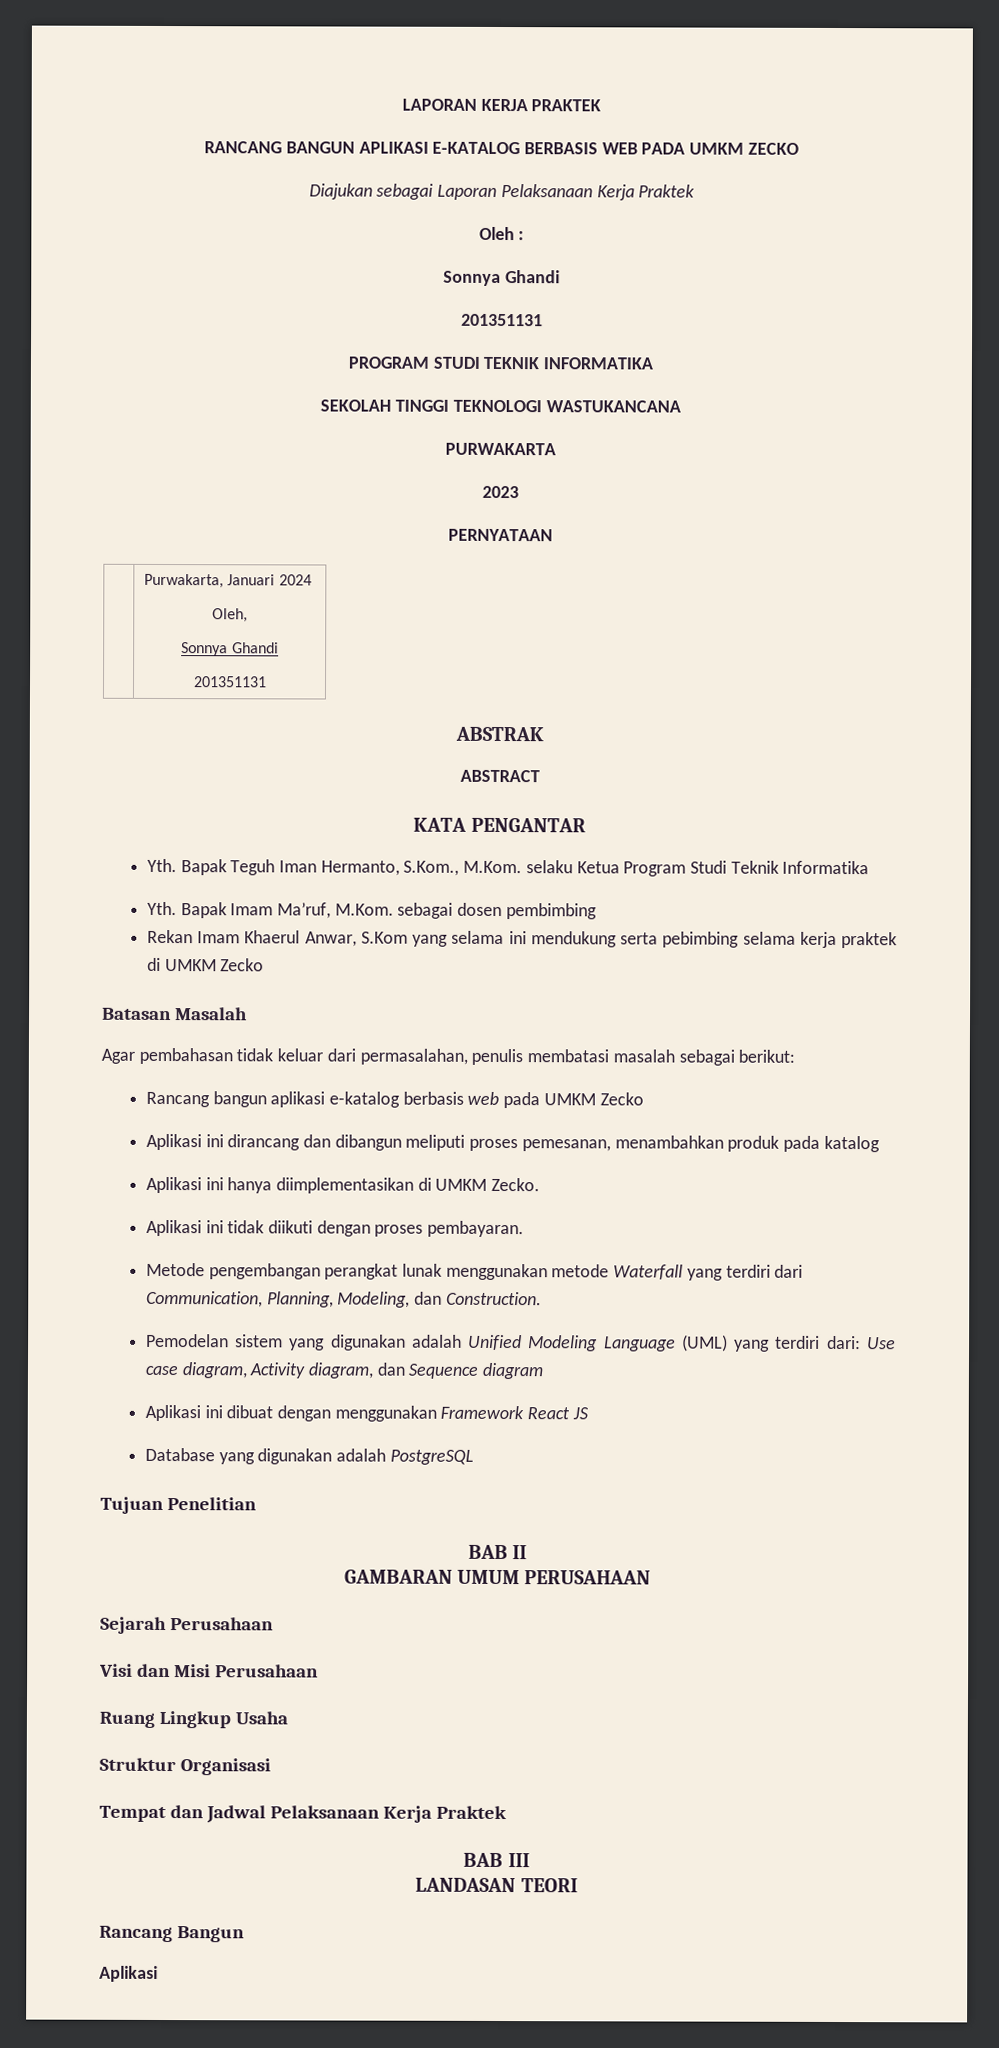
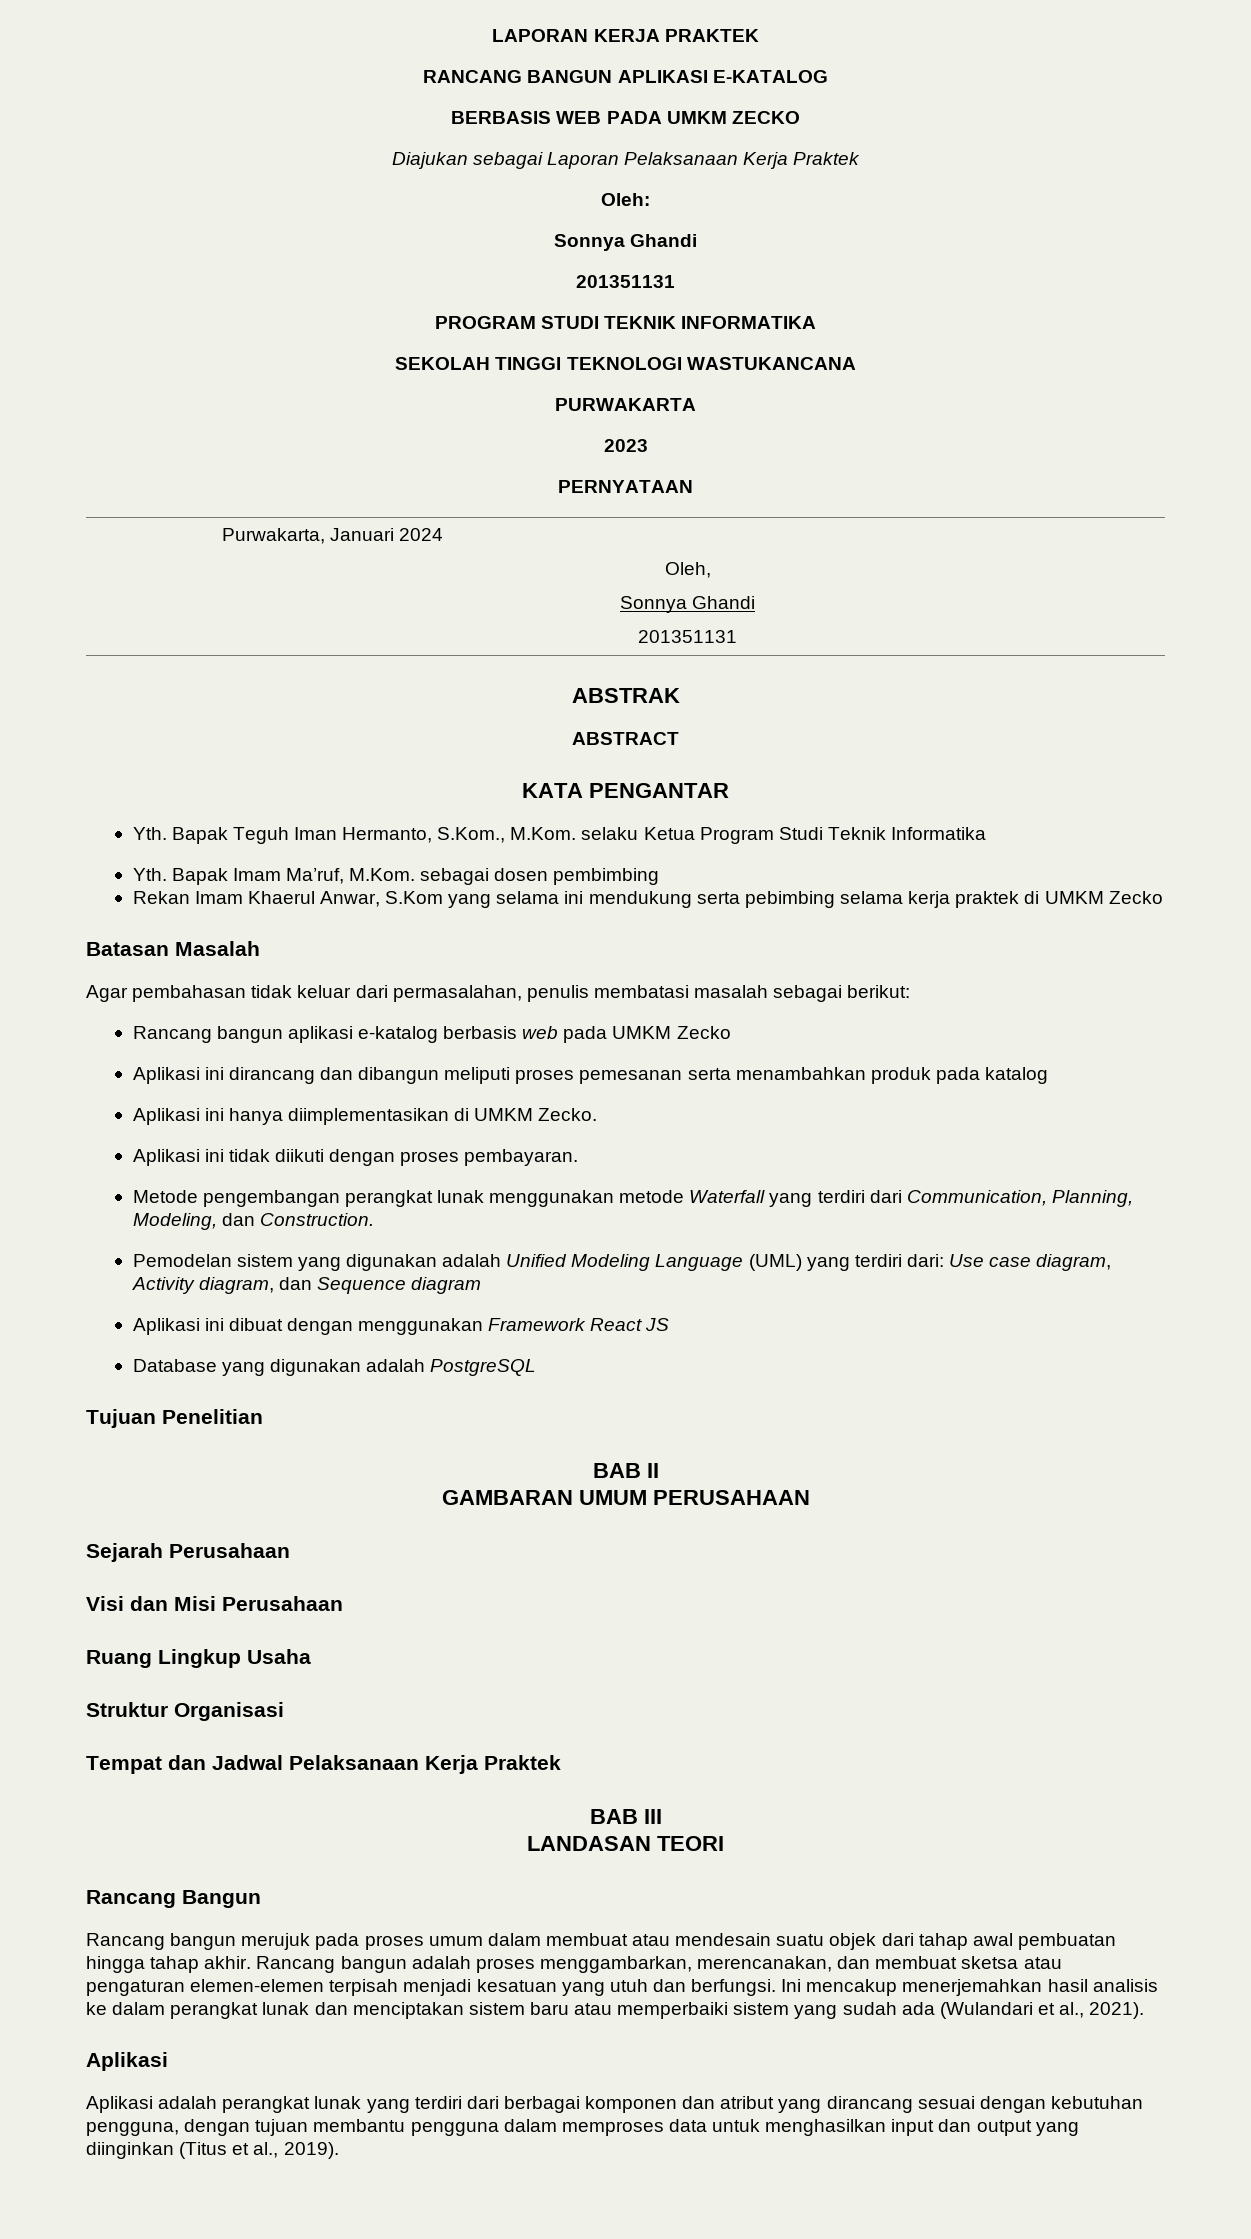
- RANCANG BANGUN APLIKASI E-KATALOG BERBASIS WEB PADA UMKM ZECKO
+ RANCANG BANGUN APLIKASI E-KATALOG
+ BERBASIS WEB PADA UMKM ZECKO
- Oleh :
+ Oleh:
- Aplikasi ini dirancang dan dibangun meliputi proses pemesanan, menambahkan produk pada katalog
+ Aplikasi ini dirancang dan dibangun meliputi proses pemesanan serta menambahkan produk pada katalog
  Rancang Bangun
+ Rancang bangun merujuk pada proses umum dalam membuat atau mendesain suatu objek dari tahap awal pembuatan hingga tahap akhir. Rancang bangun adalah proses menggambarkan, merencanakan, dan membuat sketsa atau pengaturan elemen-elemen terpisah menjadi kesatuan yang utuh dan berfungsi. Ini mencakup menerjemahkan hasil analisis ke dalam perangkat lunak dan menciptakan sistem baru atau memperbaiki sistem yang sudah ada (Wulandari et al., 2021).
  Aplikasi
+ Aplikasi adalah perangkat lunak yang terdiri dari berbagai komponen dan atribut yang dirancang sesuai dengan kebutuhan pengguna, dengan tujuan membantu pengguna dalam memproses data untuk menghasilkan input dan output yang diinginkan (Titus et al., 2019).

